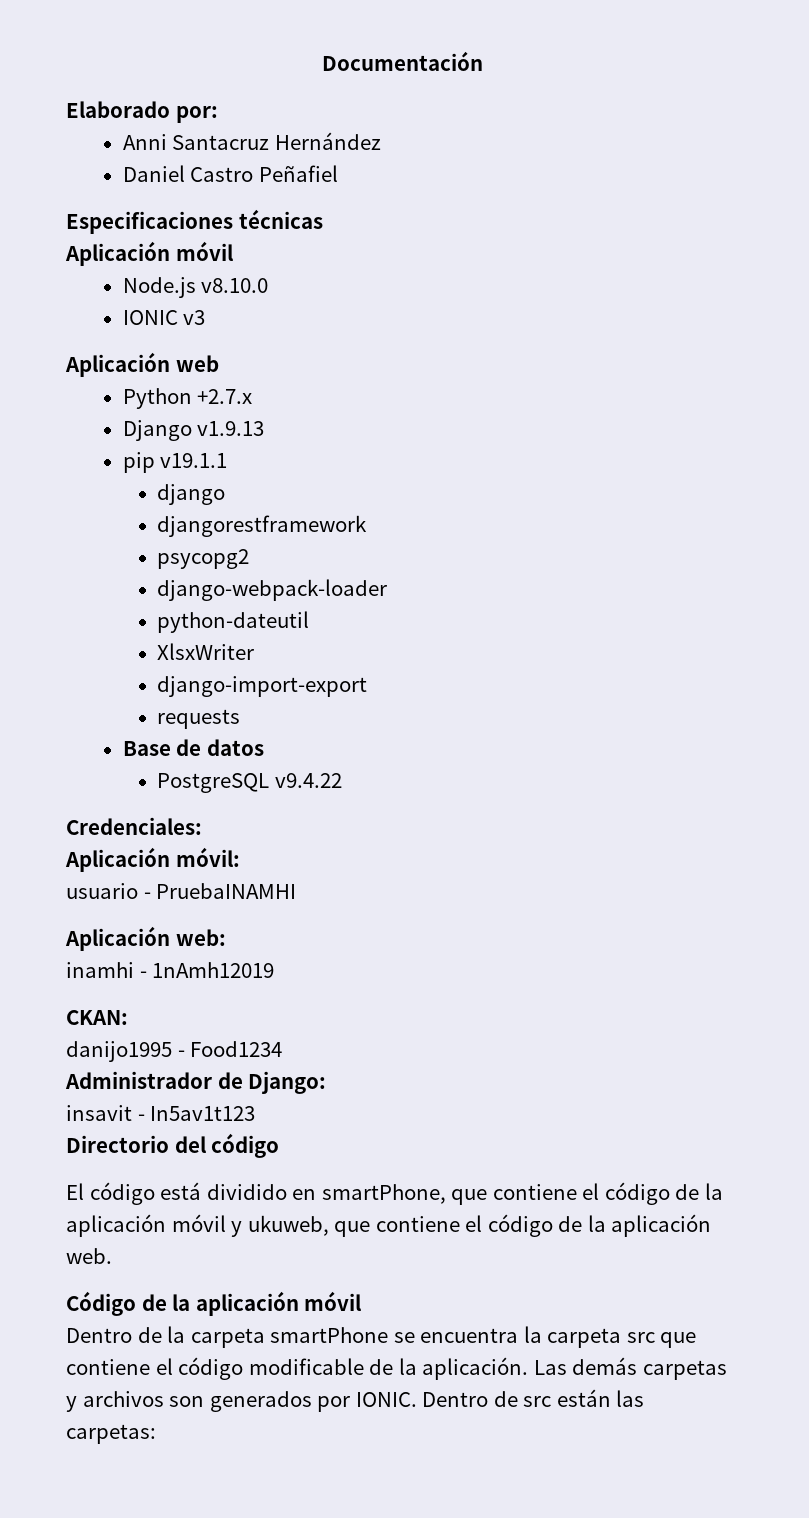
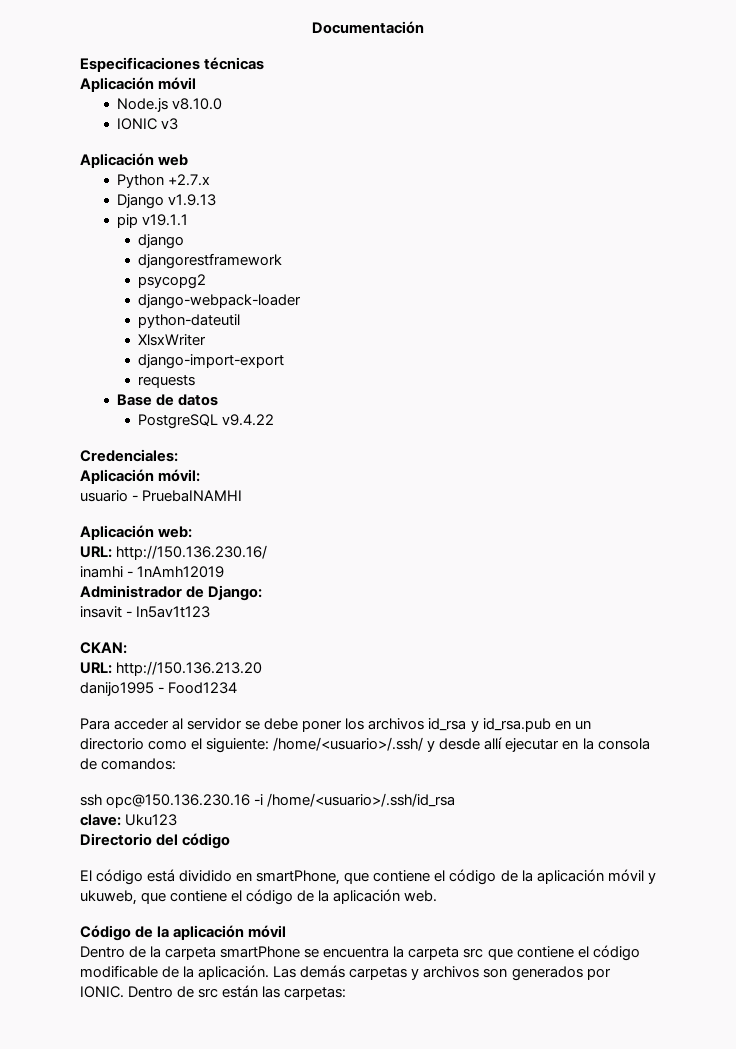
- Elaborado por:
- Anni Santacruz Hernández
- Daniel Castro Peñafiel
+ URL: http://150.136.230.16/
- CKAN:
- danijo1995 - Food1234
+ CKAN:
+ URL: http://150.136.213.20
+ danijo1995 - Food1234
+ Para acceder al servidor se debe poner los archivos id_rsa y id_rsa.pub en un directorio como el siguiente: /home/<usuario>/.ssh/ y desde allí ejecutar en la consola de comandos:
+ ssh opc@150.136.230.16 -i /home/<usuario>/.ssh/id_rsa
+ clave: Uku123

